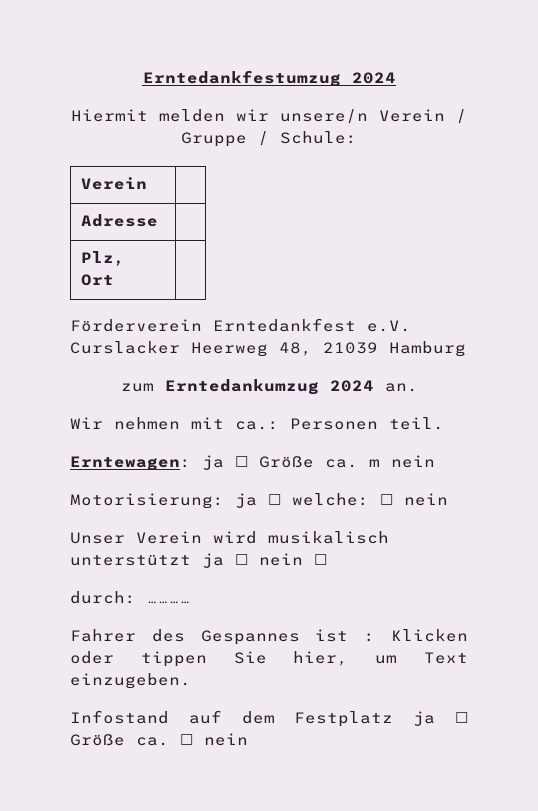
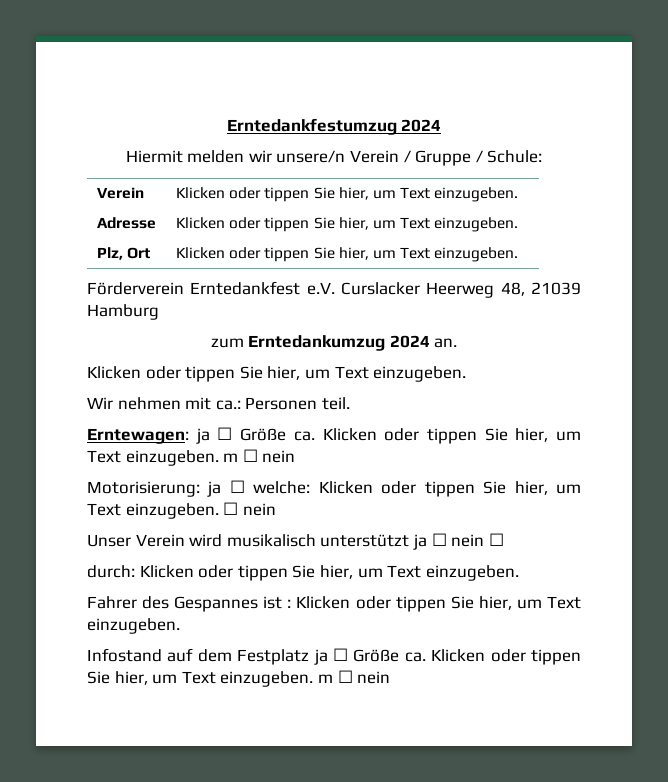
- Verein |
- Adresse |
- Plz, Ort |
+ Verein | Klicken oder tippen Sie hier, um Text einzugeben.
+ Adresse | Klicken oder tippen Sie hier, um Text einzugeben.
+ Plz, Ort | Klicken oder tippen Sie hier, um Text einzugeben.
  zum Erntedankumzug 2024 an.
+ Klicken oder tippen Sie hier, um Text einzugeben.
- Erntewagen: ja ☐ Größe ca. m nein
+ Erntewagen: ja ☐ Größe ca. Klicken oder tippen Sie hier, um Text einzugeben. m ☐ nein
- Motorisierung: ja ☐ welche: ☐ nein
+ Motorisierung: ja ☐ welche: Klicken oder tippen Sie hier, um Text einzugeben. ☐ nein
- durch: …………
+ durch: Klicken oder tippen Sie hier, um Text einzugeben.
- Infostand auf dem Festplatz ja ☐ Größe ca. ☐ nein
+ Infostand auf dem Festplatz ja ☐ Größe ca. Klicken oder tippen Sie hier, um Text einzugeben. m ☐ nein

